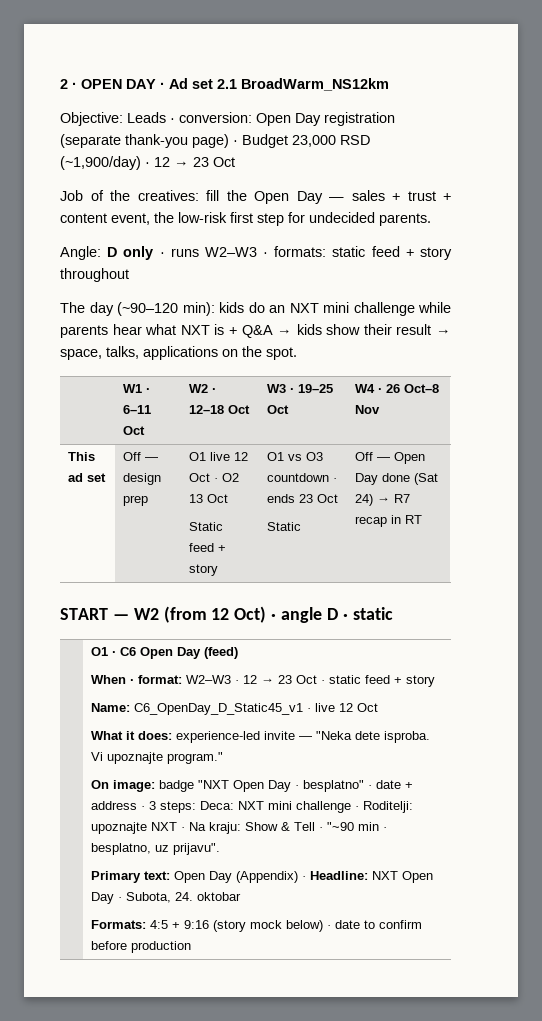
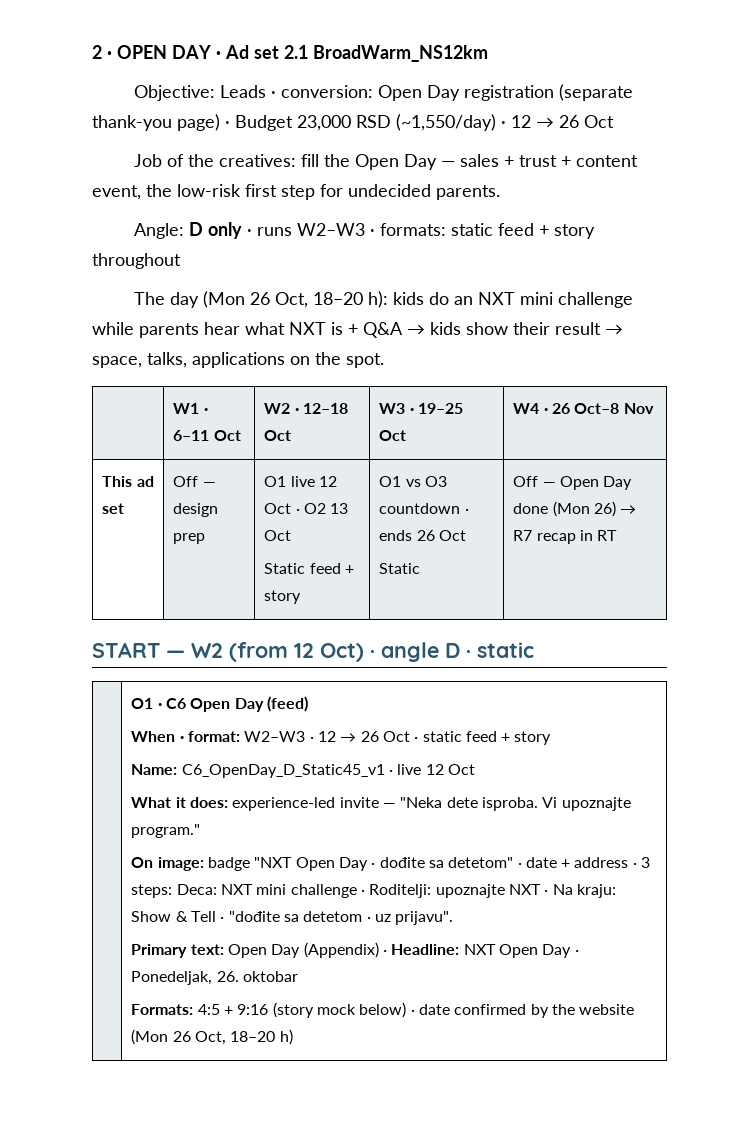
- Objective: Leads · conversion: Open Day registration (separate thank-you page) · Budget 23,000 RSD (~1,900/day) · 12 → 23 Oct
+ Objective: Leads · conversion: Open Day registration (separate thank-you page) · Budget 23,000 RSD (~1,550/day) · 12 → 26 Oct
- The day (~90–120 min): kids do an NXT mini challenge while parents hear what NXT is + Q&A → kids show their result → space, talks, applications on the spot.
+ The day (Mon 26 Oct, 18–20 h): kids do an NXT mini challenge while parents hear what NXT is + Q&A → kids show their result → space, talks, applications on the spot.
  This ad set | Off — design prep | O1 live 12 Oct · O2 13 Oct
- Static feed + story | O1 vs O3 countdown · ends 23 Oct
- Static | Off — Open Day done (Sat 24) → R7 recap in RT
+ Static feed + story | O1 vs O3 countdown · ends 26 Oct
+ Static | Off — Open Day done (Mon 26) → R7 recap in RT
- When · format: W2–W3 · 12 → 23 Oct · static feed + story
+ When · format: W2–W3 · 12 → 26 Oct · static feed + story
- On image: badge "NXT Open Day · besplatno" · date + address · 3 steps: Deca: NXT mini challenge · Roditelji: upoznajte NXT · Na kraju: Show & Tell · "~90 min · besplatno, uz prijavu".
+ On image: badge "NXT Open Day · dođite sa detetom" · date + address · 3 steps: Deca: NXT mini challenge · Roditelji: upoznajte NXT · Na kraju: Show & Tell · "dođite sa detetom · uz prijavu".
- Primary text: Open Day (Appendix) · Headline: NXT Open Day · Subota, 24. oktobar
+ Primary text: Open Day (Appendix) · Headline: NXT Open Day · Ponedeljak, 26. oktobar
- Formats: 4:5 + 9:16 (story mock below) · date to confirm before production
+ Formats: 4:5 + 9:16 (story mock below) · date confirmed by the website (Mon 26 Oct, 18–20 h)

